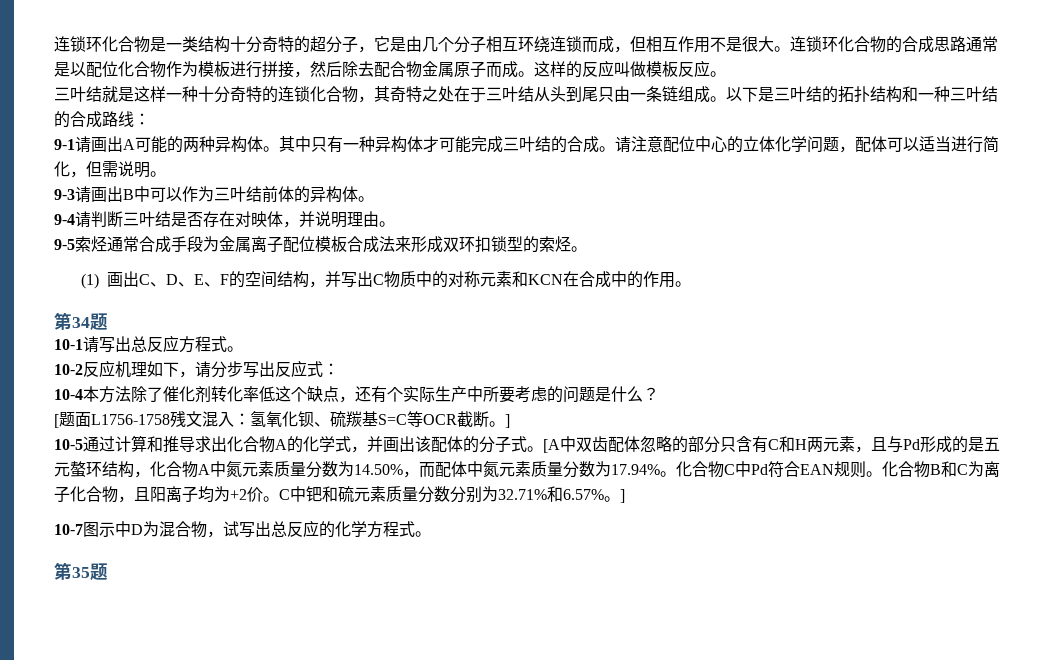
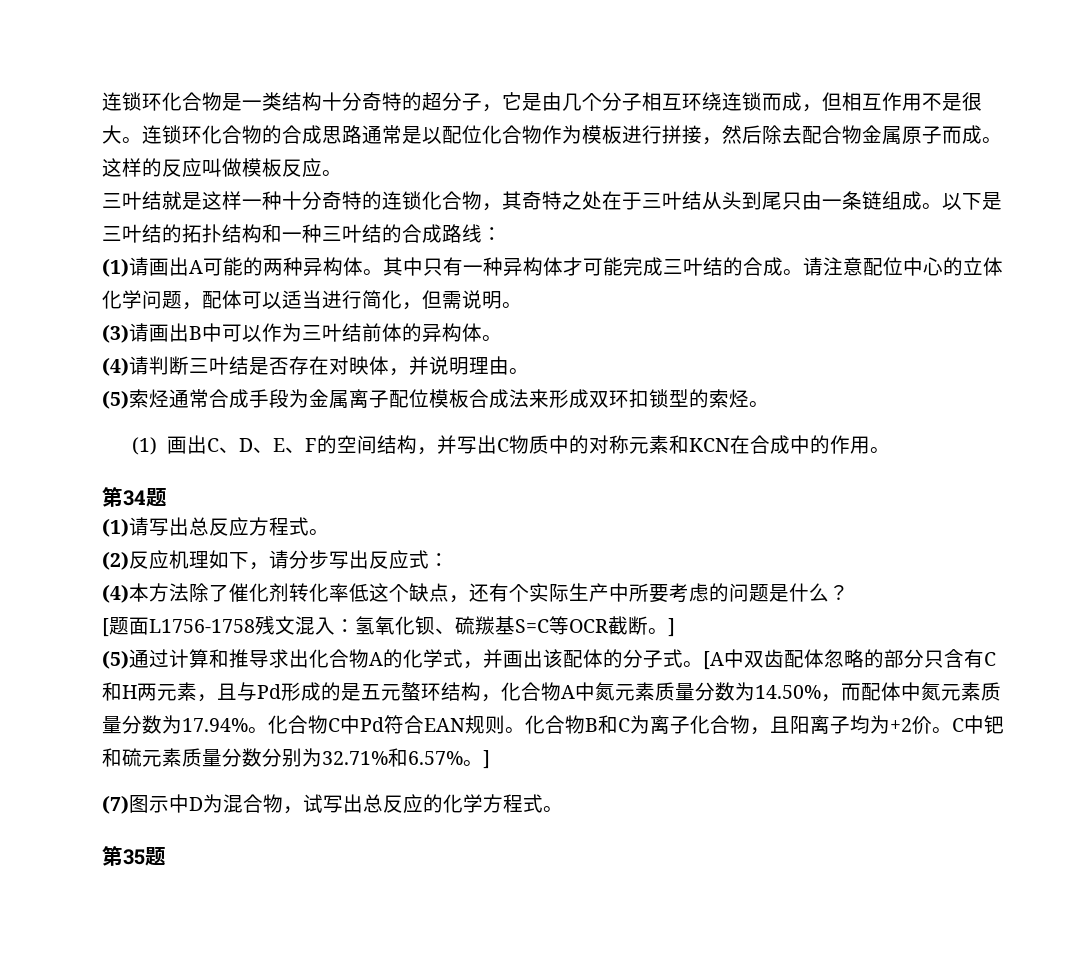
- 9-1请画出A可能的两种异构体。
+ (1)请画出A可能的两种异构体。
- 9-3请画出B中可以作为三叶结前体的异构体。
+ (3)请画出B中可以作为三叶结前体的异构体。
- 9-4请判断三叶结是否存在对映体，并说明理由。
+ (4)请判断三叶结是否存在对映体，并说明理由。
- 9-5索烃通常合成手段为金属离子配位模板合成法来形成双环扣锁型的索烃。
+ (5)索烃通常合成手段为金属离子配位模板合成法来形成双环扣锁型的索烃。
- 10-1请写出总反应方程式。
+ (1)请写出总反应方程式。
- 10-2反应机理如下，请分步写出反应式：
+ (2)反应机理如下，请分步写出反应式：
- 10-4本方法除了催化剂转化率低这个缺点，还有个实际生产中所要考虑的问题是什么？
+ (4)本方法除了催化剂转化率低这个缺点，还有个实际生产中所要考虑的问题是什么？
- 10-5通过计算和推导求出化合物A的化学式，并画出该配体的分子式。
+ (5)通过计算和推导求出化合物A的化学式，并画出该配体的分子式。
- 10-7图示中D为混合物，试写出总反应的化学方程式。
+ (7)图示中D为混合物，试写出总反应的化学方程式。

